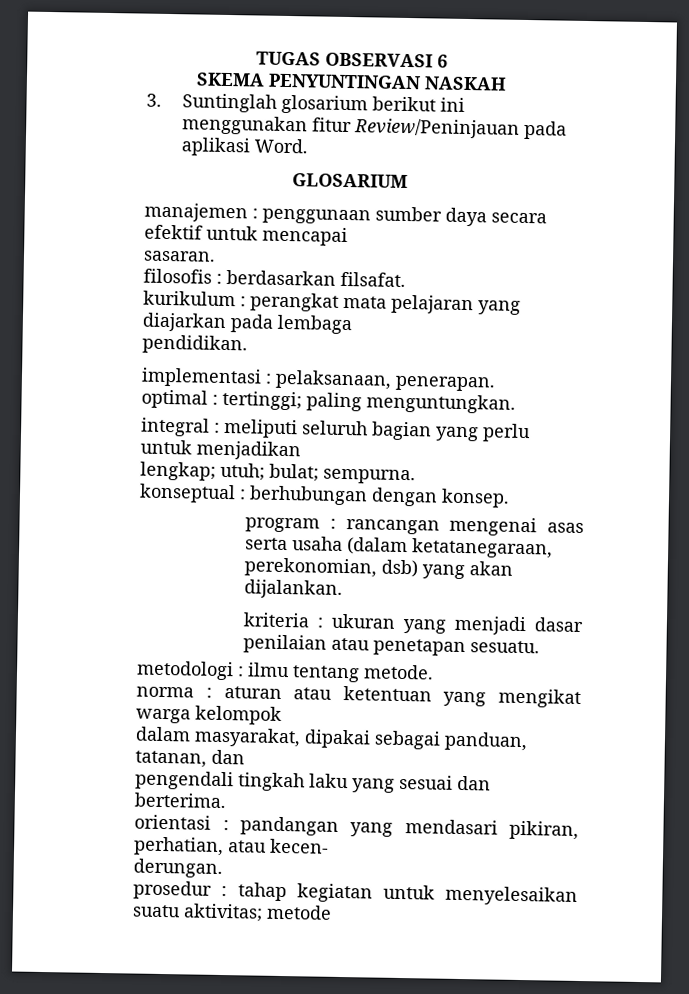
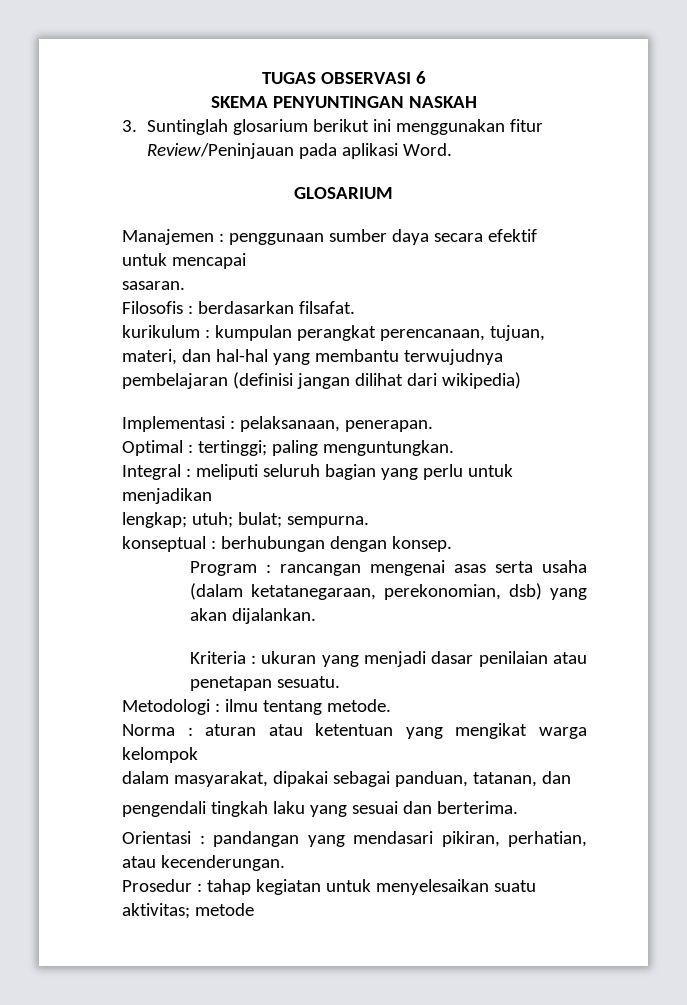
- manajemen : penggunaan sumber daya secara efektif untuk mencapai
+ Manajemen : penggunaan sumber daya secara efektif untuk mencapai
- filosofis : berdasarkan filsafat.
+ Filosofis : berdasarkan filsafat.
- kurikulum : perangkat mata pelajaran yang diajarkan pada lembaga
- pendidikan.
- implementasi : pelaksanaan, penerapan.
+ kurikulum : kumpulan perangkat perencanaan, tujuan, materi, dan hal-hal yang membantu terwujudnya pembelajaran (definisi jangan dilihat dari wikipedia)
+ Implementasi : pelaksanaan, penerapan.
- optimal : tertinggi; paling menguntungkan.
+ Optimal : tertinggi; paling menguntungkan.
- integral : meliputi seluruh bagian yang perlu untuk menjadikan
+ Integral : meliputi seluruh bagian yang perlu untuk menjadikan
- program : rancangan mengenai asas serta usaha (dalam ketatanegaraan, perekonomian, dsb) yang akan dijalankan.
+ Program : rancangan mengenai asas serta usaha (dalam ketatanegaraan, perekonomian, dsb) yang akan dijalankan.
- kriteria : ukuran yang menjadi dasar penilaian atau penetapan sesuatu.
+ Kriteria : ukuran yang menjadi dasar penilaian atau penetapan sesuatu.
- metodologi : ilmu tentang metode.
+ Metodologi : ilmu tentang metode.
- norma : aturan atau ketentuan yang mengikat warga kelompok
+ Norma : aturan atau ketentuan yang mengikat warga kelompok
- orientasi : pandangan yang mendasari pikiran, perhatian, atau kecen-
- derungan.
- prosedur : tahap kegiatan untuk menyelesaikan suatu aktivitas; metode
+ Orientasi : pandangan yang mendasari pikiran, perhatian, atau kecenderungan.
+ Prosedur : tahap kegiatan untuk menyelesaikan suatu aktivitas; metode

